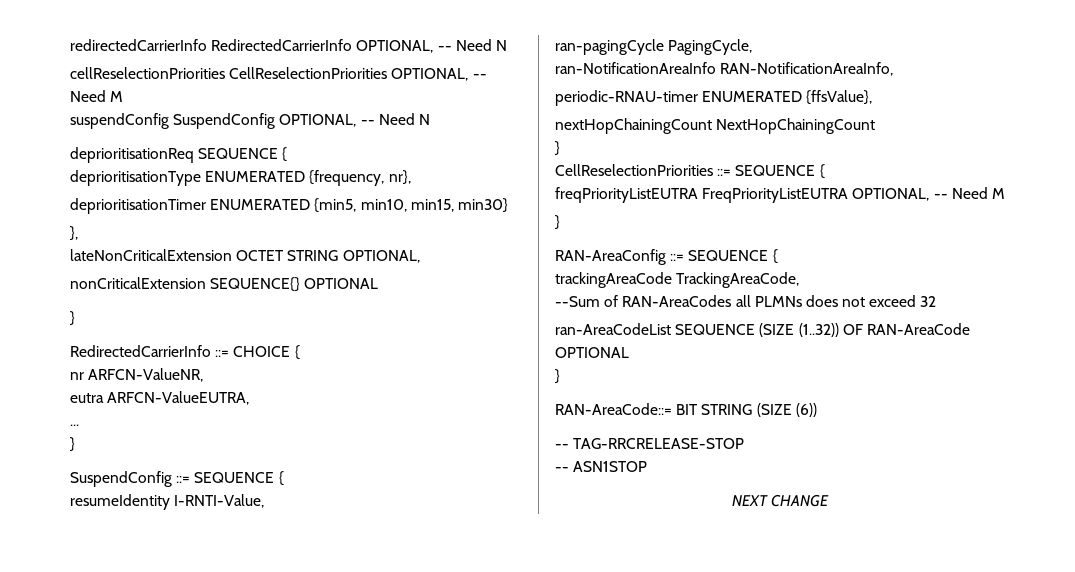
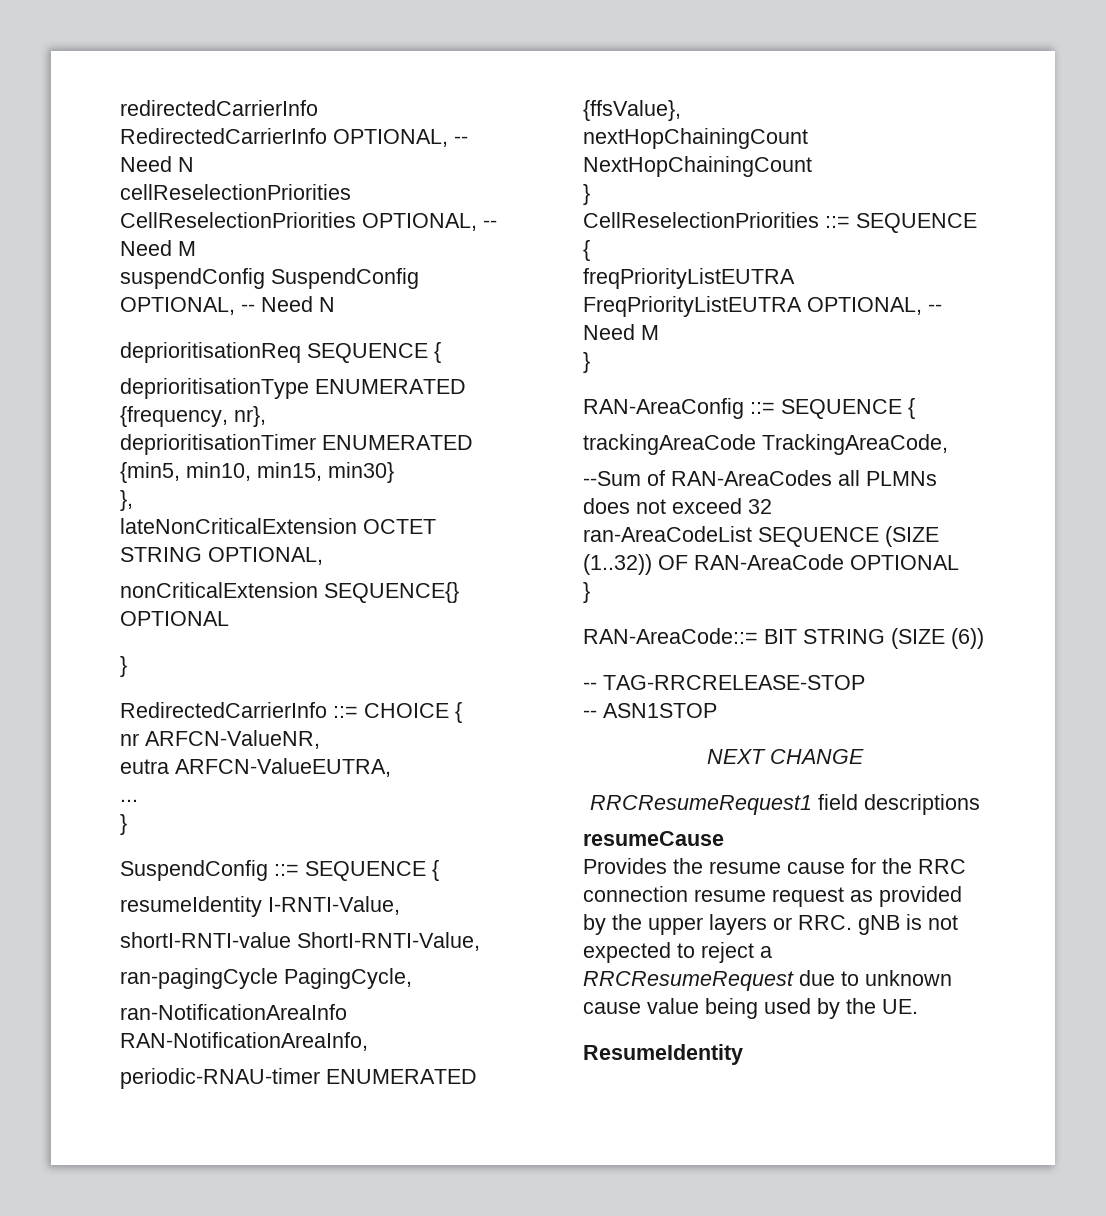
+ shortI-RNTI-value ShortI-RNTI-Value,
+ RRCResumeRequest1 field descriptions
+ resumeCause
+ Provides the resume cause for the RRC connection resume request as provided by the upper layers or RRC. gNB is not expected to reject a RRCResumeRequest due to unknown cause value being used by the UE.
+ ResumeIdentity

